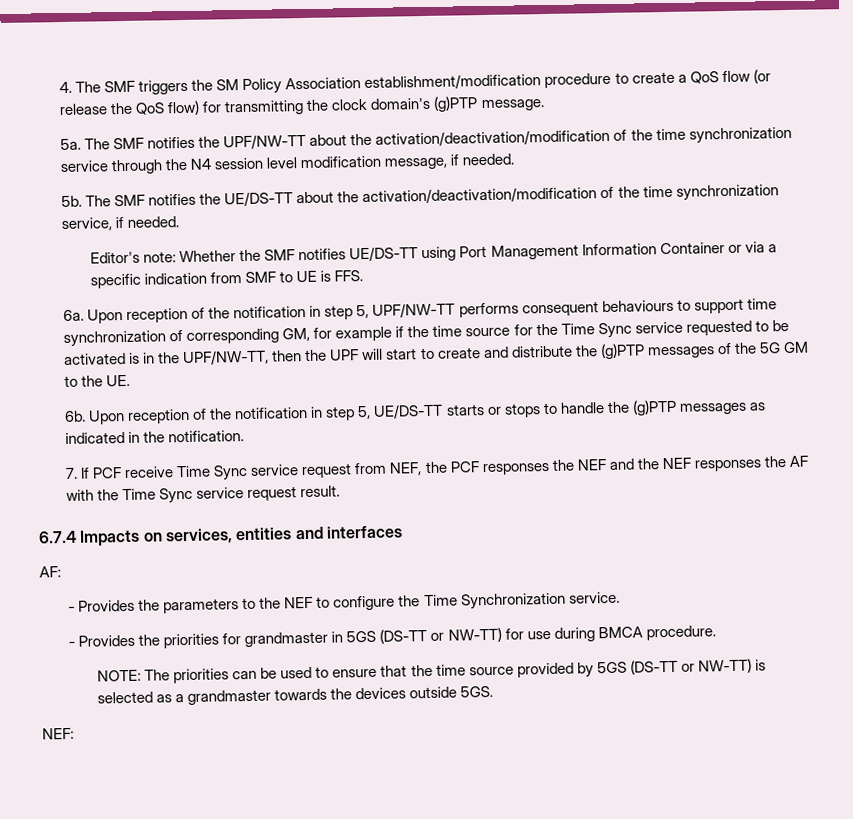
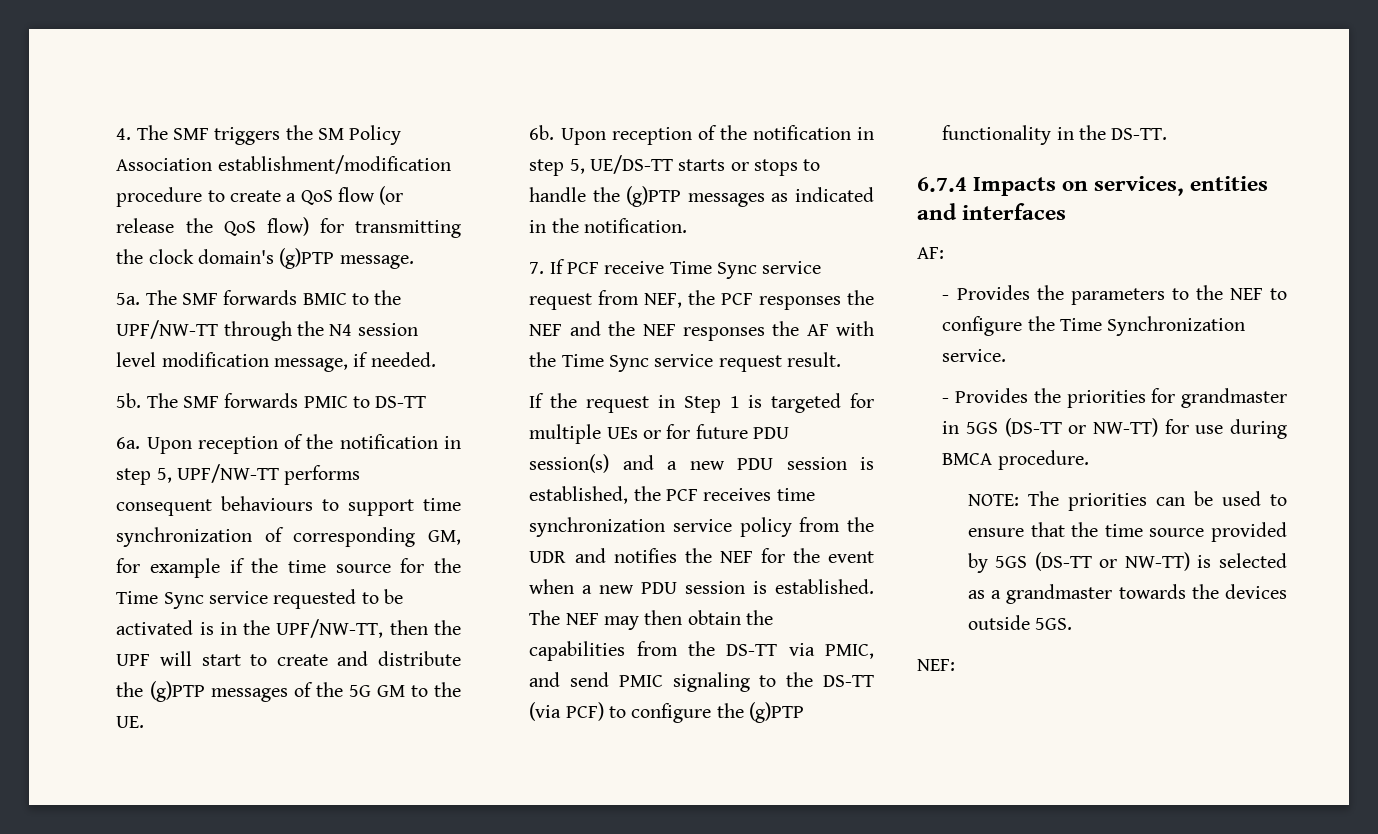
- The SMF notifies the UPF/NW-TT about the activation/deactivation/modification of the time synchronization service through the N4 session level modification message, if needed.
+ The SMF forwards BMIC to the UPF/NW-TT through the N4 session level modification message, if needed.
- The SMF notifies the UE/DS-TT about the activation/deactivation/modification of the time synchronization service, if needed.
- Editor's note: Whether the SMF notifies UE/DS-TT using Port Management Information Container or via a specific indication from SMF to UE is FFS.
+ The SMF forwards PMIC to DS-TT
+ If the request in Step 1 is targeted for multiple UEs or for future PDU session(s) and a new PDU session is established, the PCF receives time synchronization service policy from the UDR and notifies the NEF for the event when a new PDU session is established. The NEF may then obtain the capabilities from the DS-TT via PMIC, and send PMIC signaling to the DS-TT (via PCF) to configure the (g)PTP functionality in the DS-TT.

